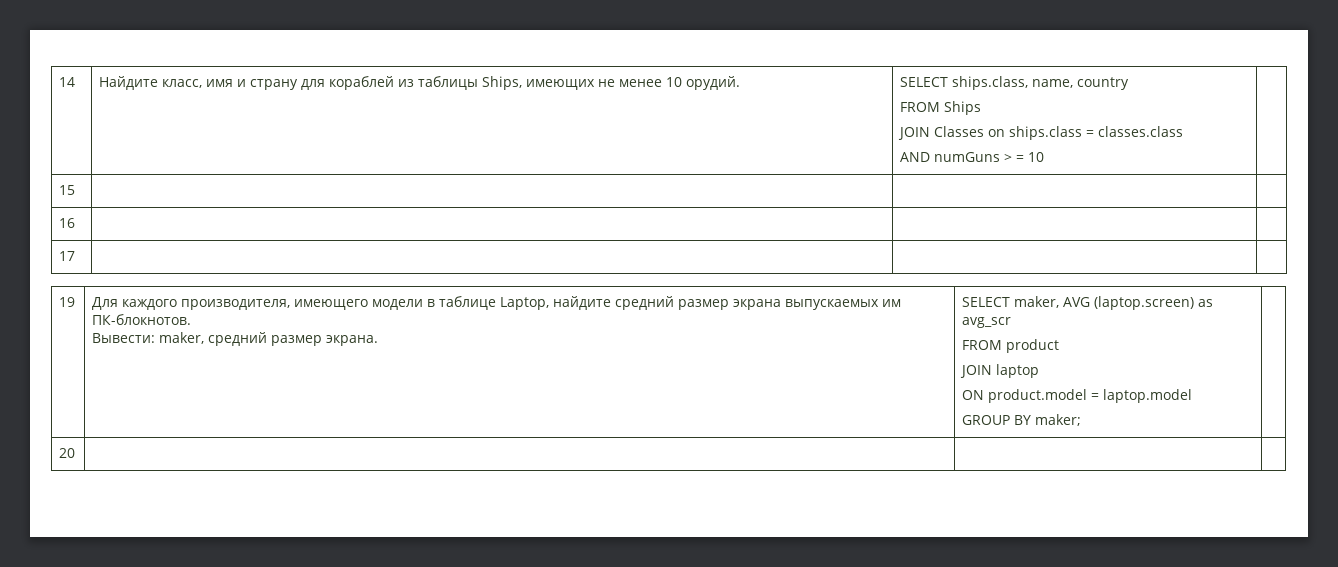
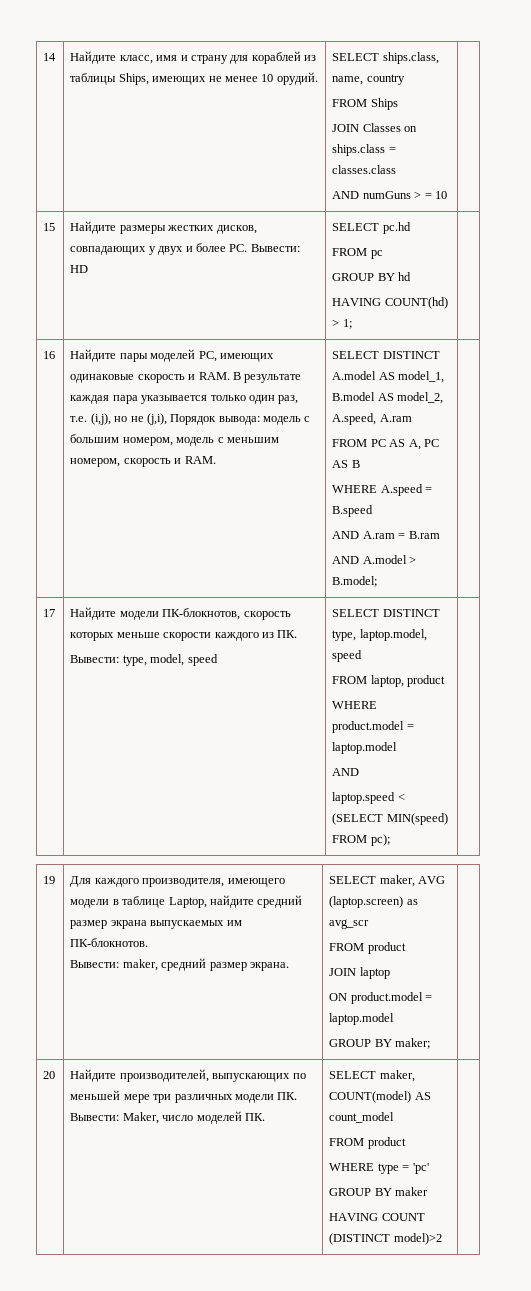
- 15 | | |
- 16 | | |
- 17 | | |
+ 15 | Найдите размеры жестких дисков, совпадающих у двух и более PC. Вывести: HD | SELECT pc.hd
+ FROM pc
+ GROUP BY hd
+ HAVING COUNT(hd) > 1; |
+ 16 | Найдите пары моделей PC, имеющих одинаковые скорость и RAM. В результате каждая пара указывается только один раз, т.е. (i,j), но не (j,i), Порядок вывода: модель с большим номером, модель с меньшим номером, скорость и RAM. | SELECT DISTINCT A.model AS model_1, B.model AS model_2, A.speed, A.ram
+ FROM PC AS A, PC AS B
+ WHERE A.speed = B.speed
+ AND A.ram = B.ram
+ AND A.model > B.model; |
+ 17 | Найдите модели ПК-блокнотов, скорость которых меньше скорости каждого из ПК.
+ Вывести: type, model, speed | SELECT DISTINCT type, laptop.model, speed
+ FROM laptop, product
+ WHERE product.model = laptop.model
+ AND
+ laptop.speed < (SELECT MIN(speed) FROM pc); |
- 20 | | |
+ 20 | Найдите производителей, выпускающих по меньшей мере три различных модели ПК. Вывести: Maker, число моделей ПК. | SELECT maker, COUNT(model) AS count_model
+ FROM product
+ WHERE type = 'pc'
+ GROUP BY maker
+ HAVING COUNT (DISTINCT model)>2 |

